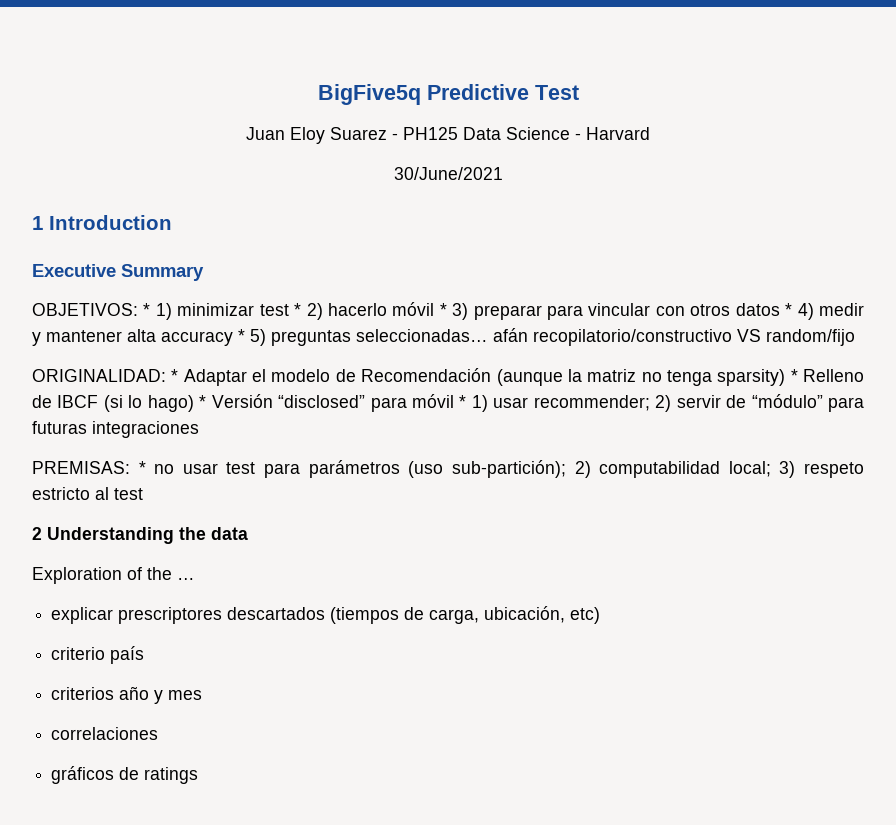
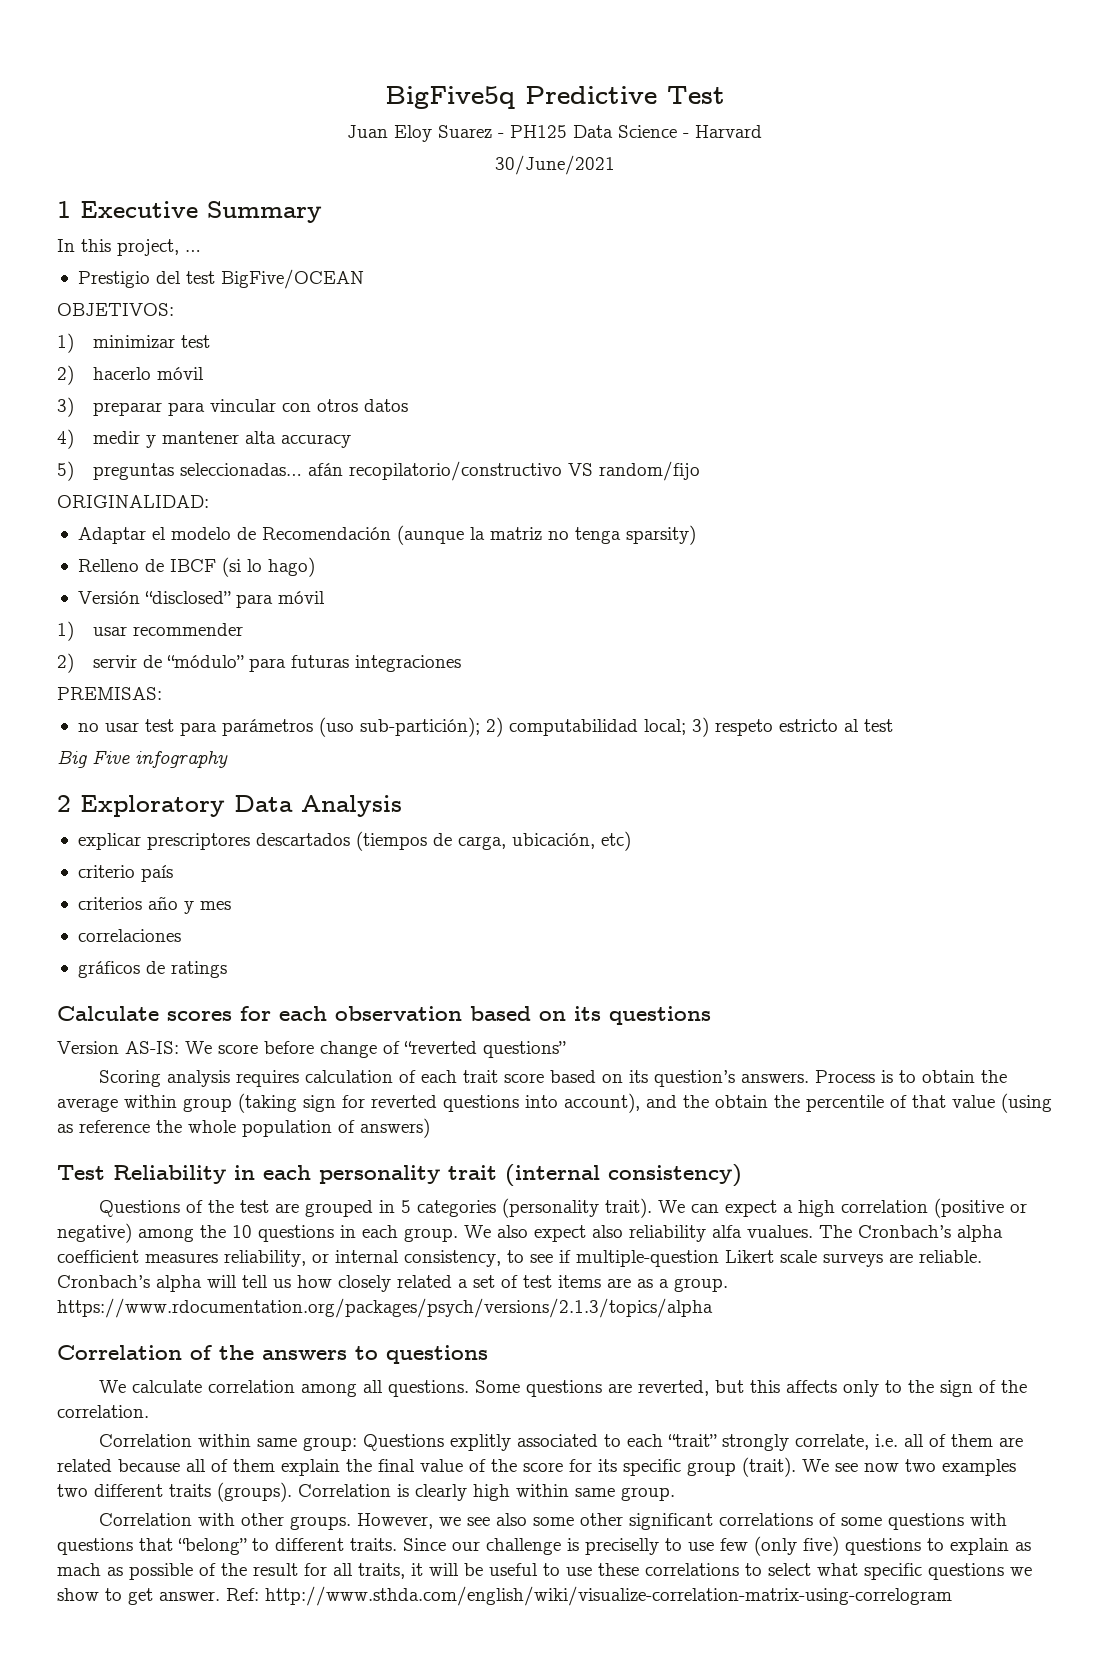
- 1 Introduction
- Executive Summary
+ 1 Executive Summary
+ In this project, …
+ Prestigio del test BigFive/OCEAN
- OBJETIVOS: * 1) minimizar test * 2) hacerlo móvil * 3) preparar para vincular con otros datos * 4) medir y mantener alta accuracy * 5) preguntas seleccionadas… afán recopilatorio/constructivo VS random/fijo
+ OBJETIVOS:
+ 1) minimizar test
+ 2) hacerlo móvil
+ 3) preparar para vincular con otros datos
+ 4) medir y mantener alta accuracy
+ 5) preguntas seleccionadas… afán recopilatorio/constructivo VS random/fijo
- ORIGINALIDAD: * Adaptar el modelo de Recomendación (aunque la matriz no tenga sparsity) * Relleno de IBCF (si lo hago) * Versión “disclosed” para móvil * 1) usar recommender; 2) servir de “módulo” para futuras integraciones
+ ORIGINALIDAD:
+ Adaptar el modelo de Recomendación (aunque la matriz no tenga sparsity)
+ Relleno de IBCF (si lo hago)
+ Versión “disclosed” para móvil
+ 1) usar recommender
+ 2) servir de “módulo” para futuras integraciones
- PREMISAS: * no usar test para parámetros (uso sub-partición); 2) computabilidad local; 3) respeto estricto al test
+ PREMISAS:
+ no usar test para parámetros (uso sub-partición); 2) computabilidad local; 3) respeto estricto al test
- 2 Understanding the data
- Exploration of the …
+ Big Five infography
+ 2 Exploratory Data Analysis
+ Calculate scores for each observation based on its questions
+ Version AS-IS: We score before change of “reverted questions”
+ Scoring analysis requires calculation of each trait score based on its question’s answers. Process is to obtain the average within group (taking sign for reverted questions into account), and the obtain the percentile of that value (using as reference the whole population of answers)
+ Test Reliability in each personality trait (internal consistency)
+ Questions of the test are grouped in 5 categories (personality trait). We can expect a high correlation (positive or negative) among the 10 questions in each group. We also expect also reliability alfa vualues. The Cronbach’s alpha coefficient measures reliability, or internal consistency, to see if multiple-question Likert scale surveys are reliable. Cronbach’s alpha will tell us how closely related a set of test items are as a group. https://www.rdocumentation.org/packages/psych/versions/2.1.3/topics/alpha
+ Correlation of the answers to questions
+ We calculate correlation among all questions. Some questions are reverted, but this affects only to the sign of the correlation.
+ Correlation within same group: Questions explitly associated to each “trait” strongly correlate, i.e. all of them are related because all of them explain the final value of the score for its specific group (trait). We see now two examples two different traits (groups). Correlation is clearly high within same group.
+ Correlation with other groups. However, we see also some other significant correlations of some questions with questions that “belong” to different traits. Since our challenge is preciselly to use few (only five) questions to explain as mach as possible of the result for all traits, it will be useful to use these correlations to select what specific questions we show to get answer. Ref: http://www.sthda.com/english/wiki/visualize-correlation-matrix-using-correlogram

